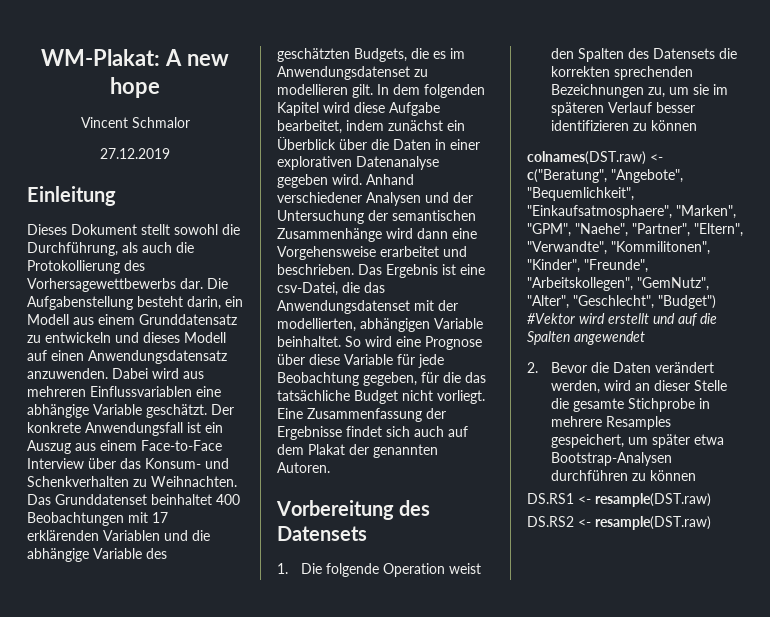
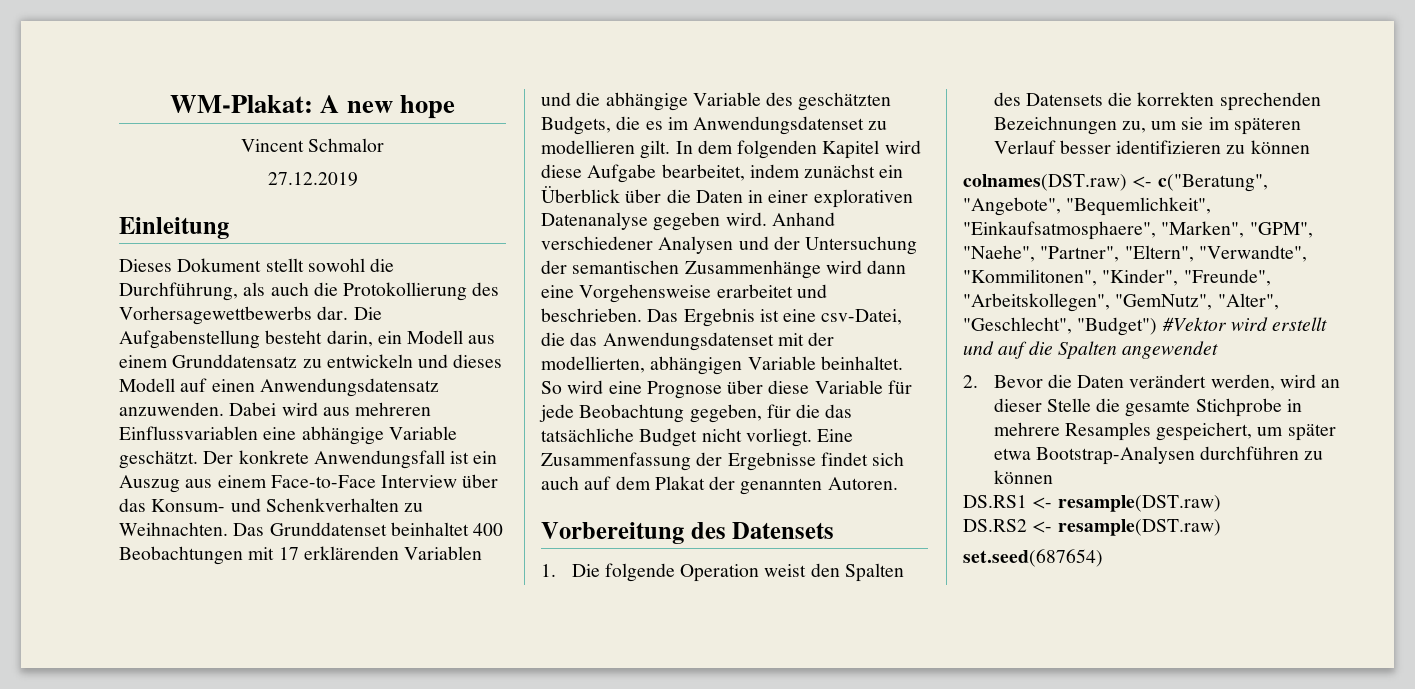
+ set.seed(687654)

